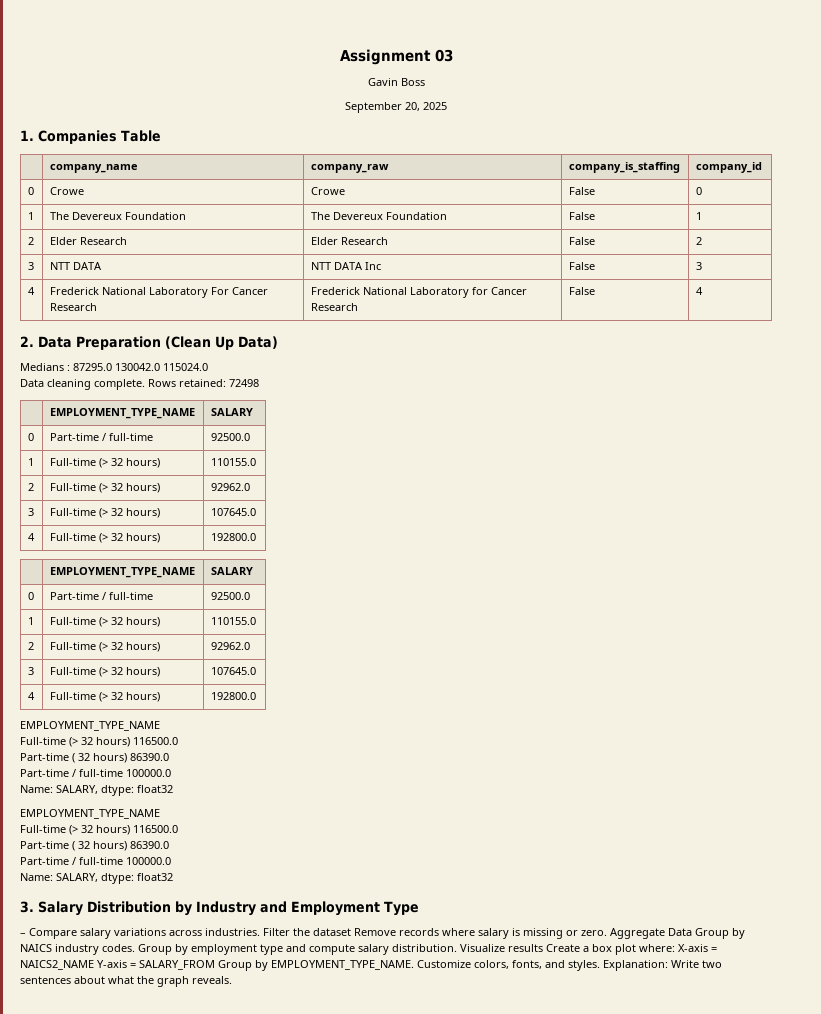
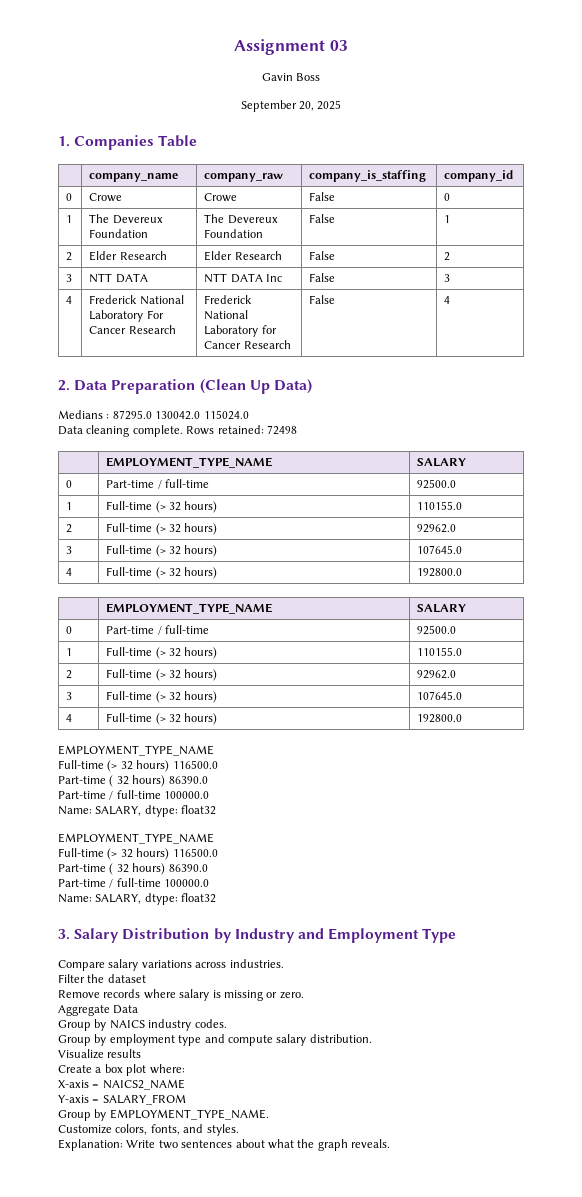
- – Compare salary variations across industries. Filter the dataset Remove records where salary is missing or zero. Aggregate Data Group by NAICS industry codes. Group by employment type and compute salary distribution. Visualize results Create a box plot where: X-axis = NAICS2_NAME Y-axis = SALARY_FROM Group by EMPLOYMENT_TYPE_NAME. Customize colors, fonts, and styles. Explanation:
+ Compare salary variations across industries.
+ Filter the dataset
+ Remove records where salary is missing or zero.
+ Aggregate Data
+ Group by NAICS industry codes.
+ Group by employment type and compute salary distribution.
+ Visualize results
+ Create a box plot where:
+ X-axis = NAICS2_NAME
+ Y-axis = SALARY_FROM
+ Group by EMPLOYMENT_TYPE_NAME.
+ Customize colors, fonts, and styles.
+ Explanation:

